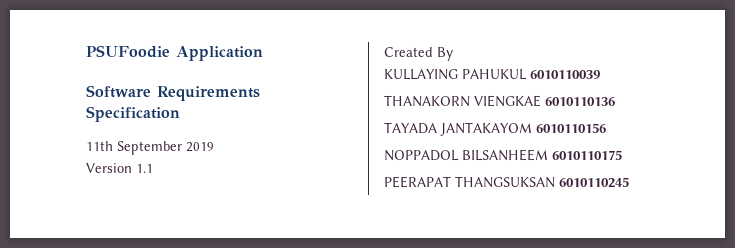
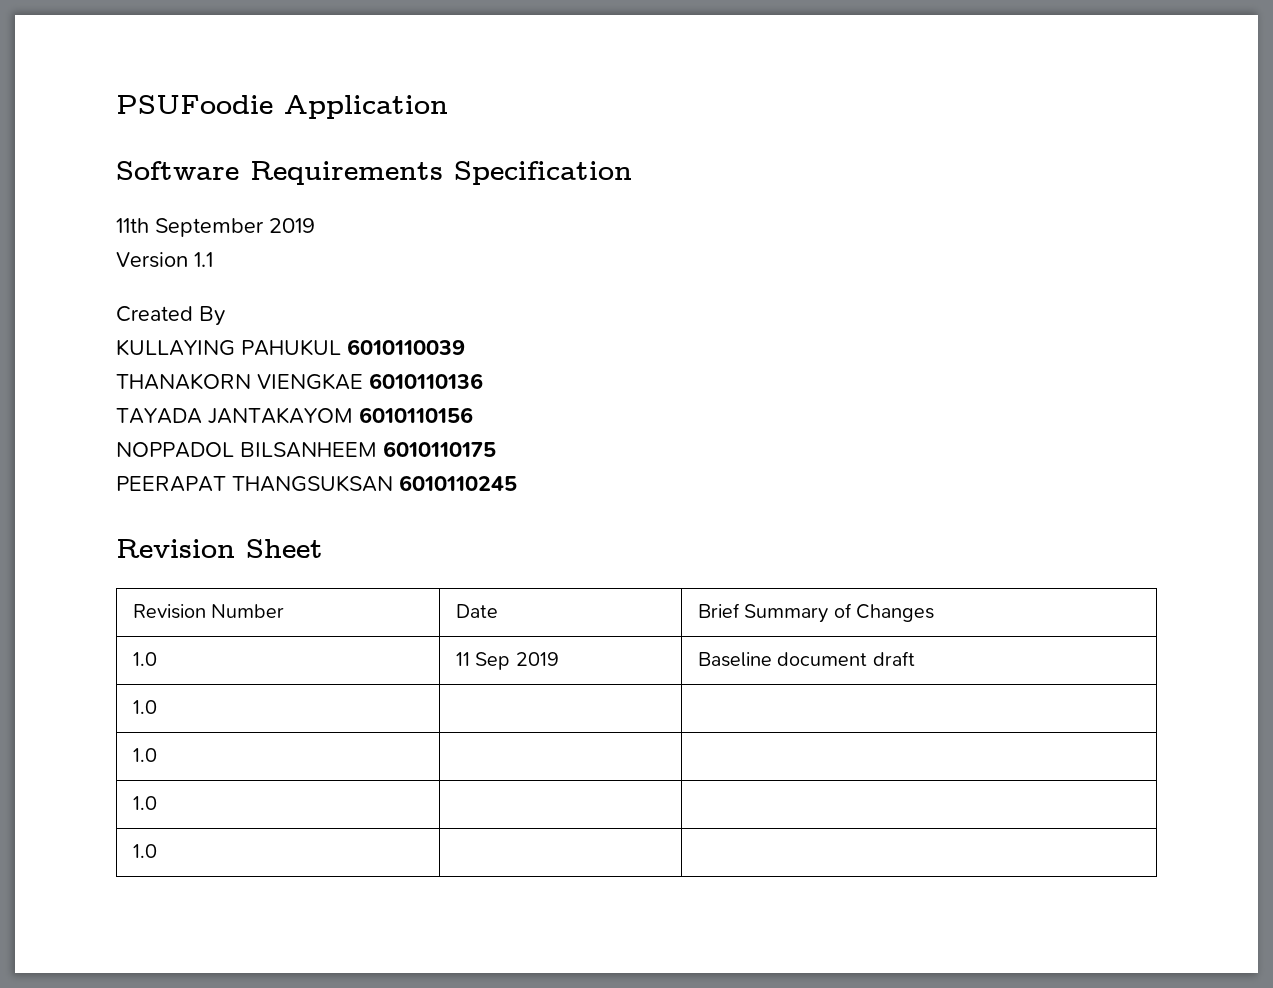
+ Revision Sheet
+ Revision Number | Date | Brief Summary of Changes
+ 1.0 | 11 Sep 2019 | Baseline document draft
+ 1.0 | |
+ 1.0 | |
+ 1.0 | |
+ 1.0 | |

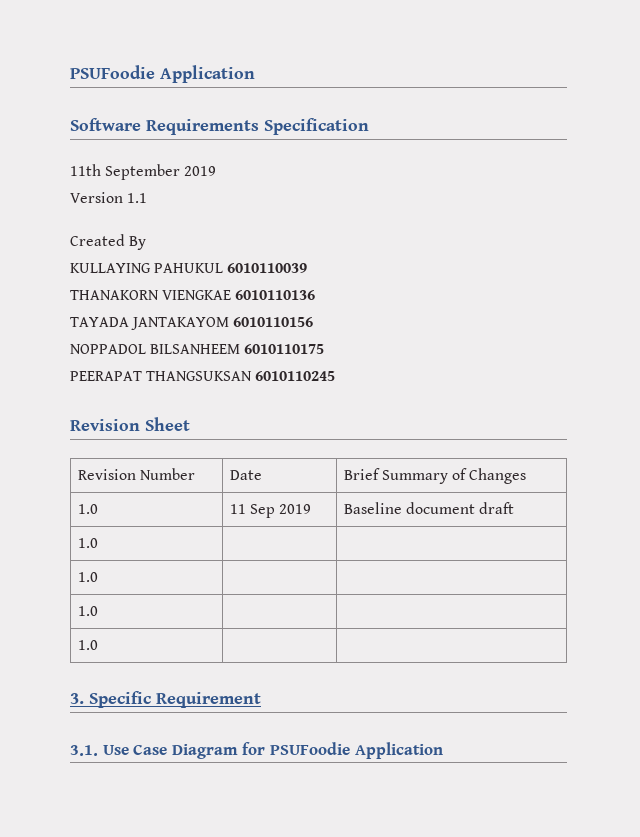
+ 3. Specific Requirement
+ 3.1. Use Case Diagram for PSUFoodie Application

